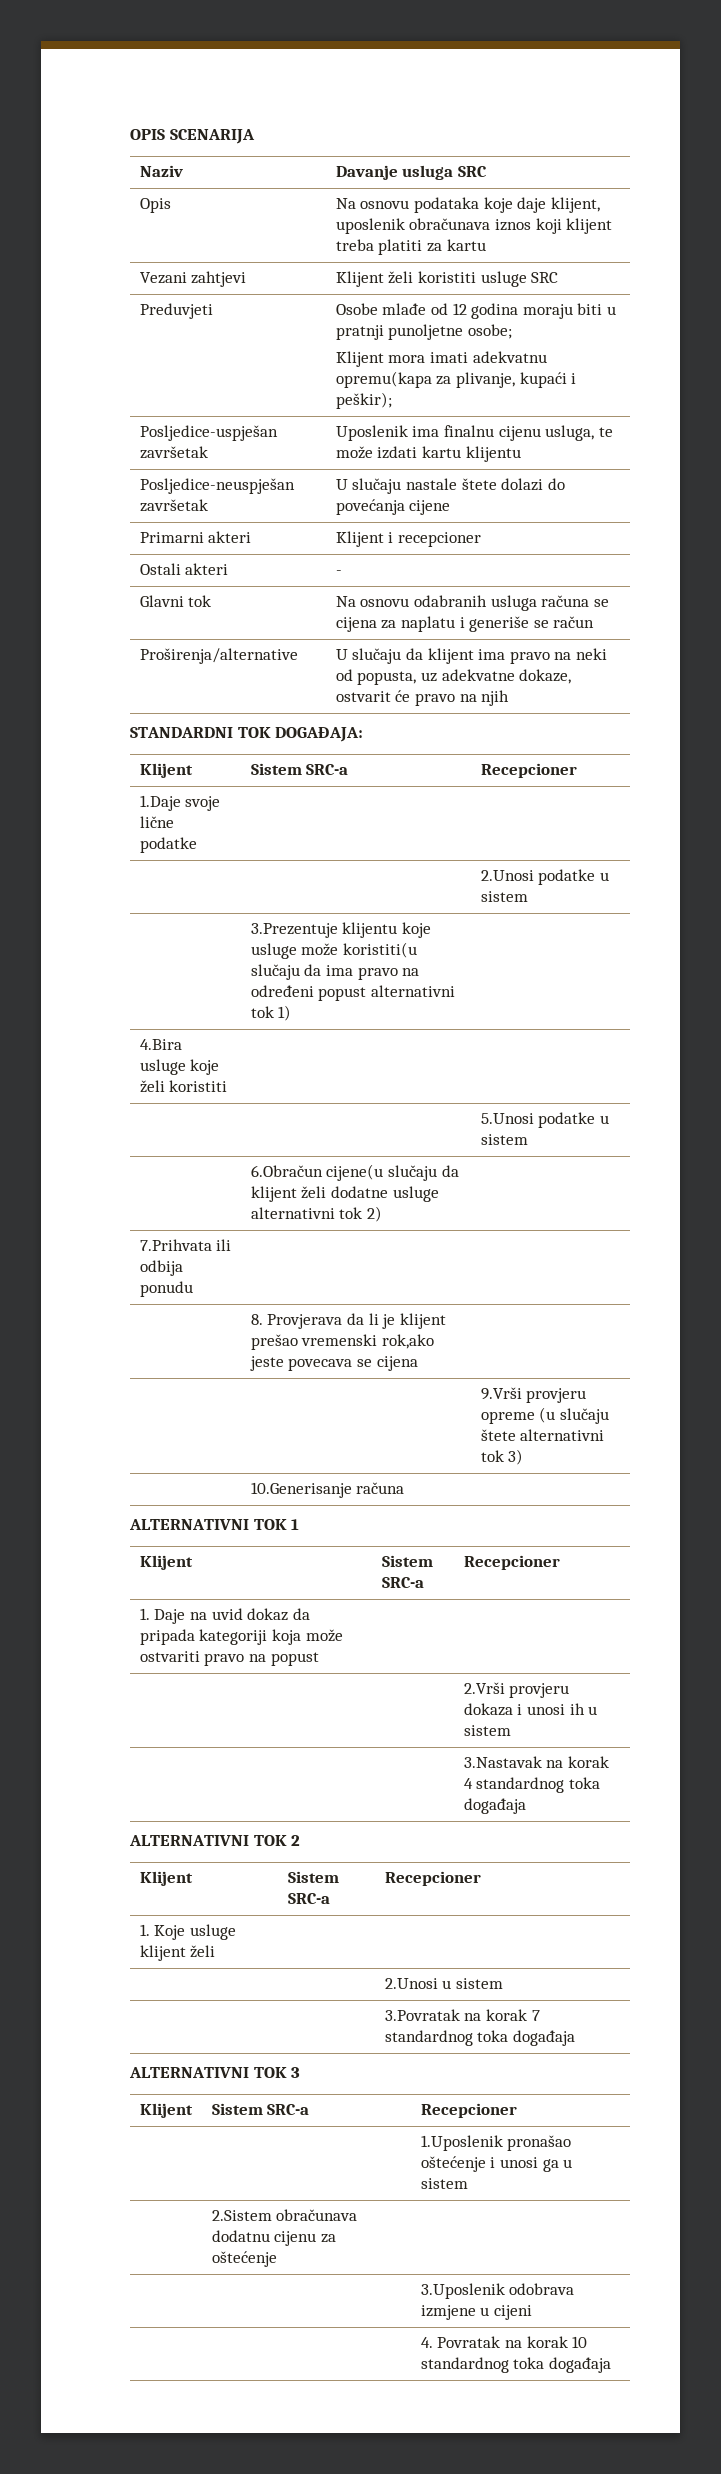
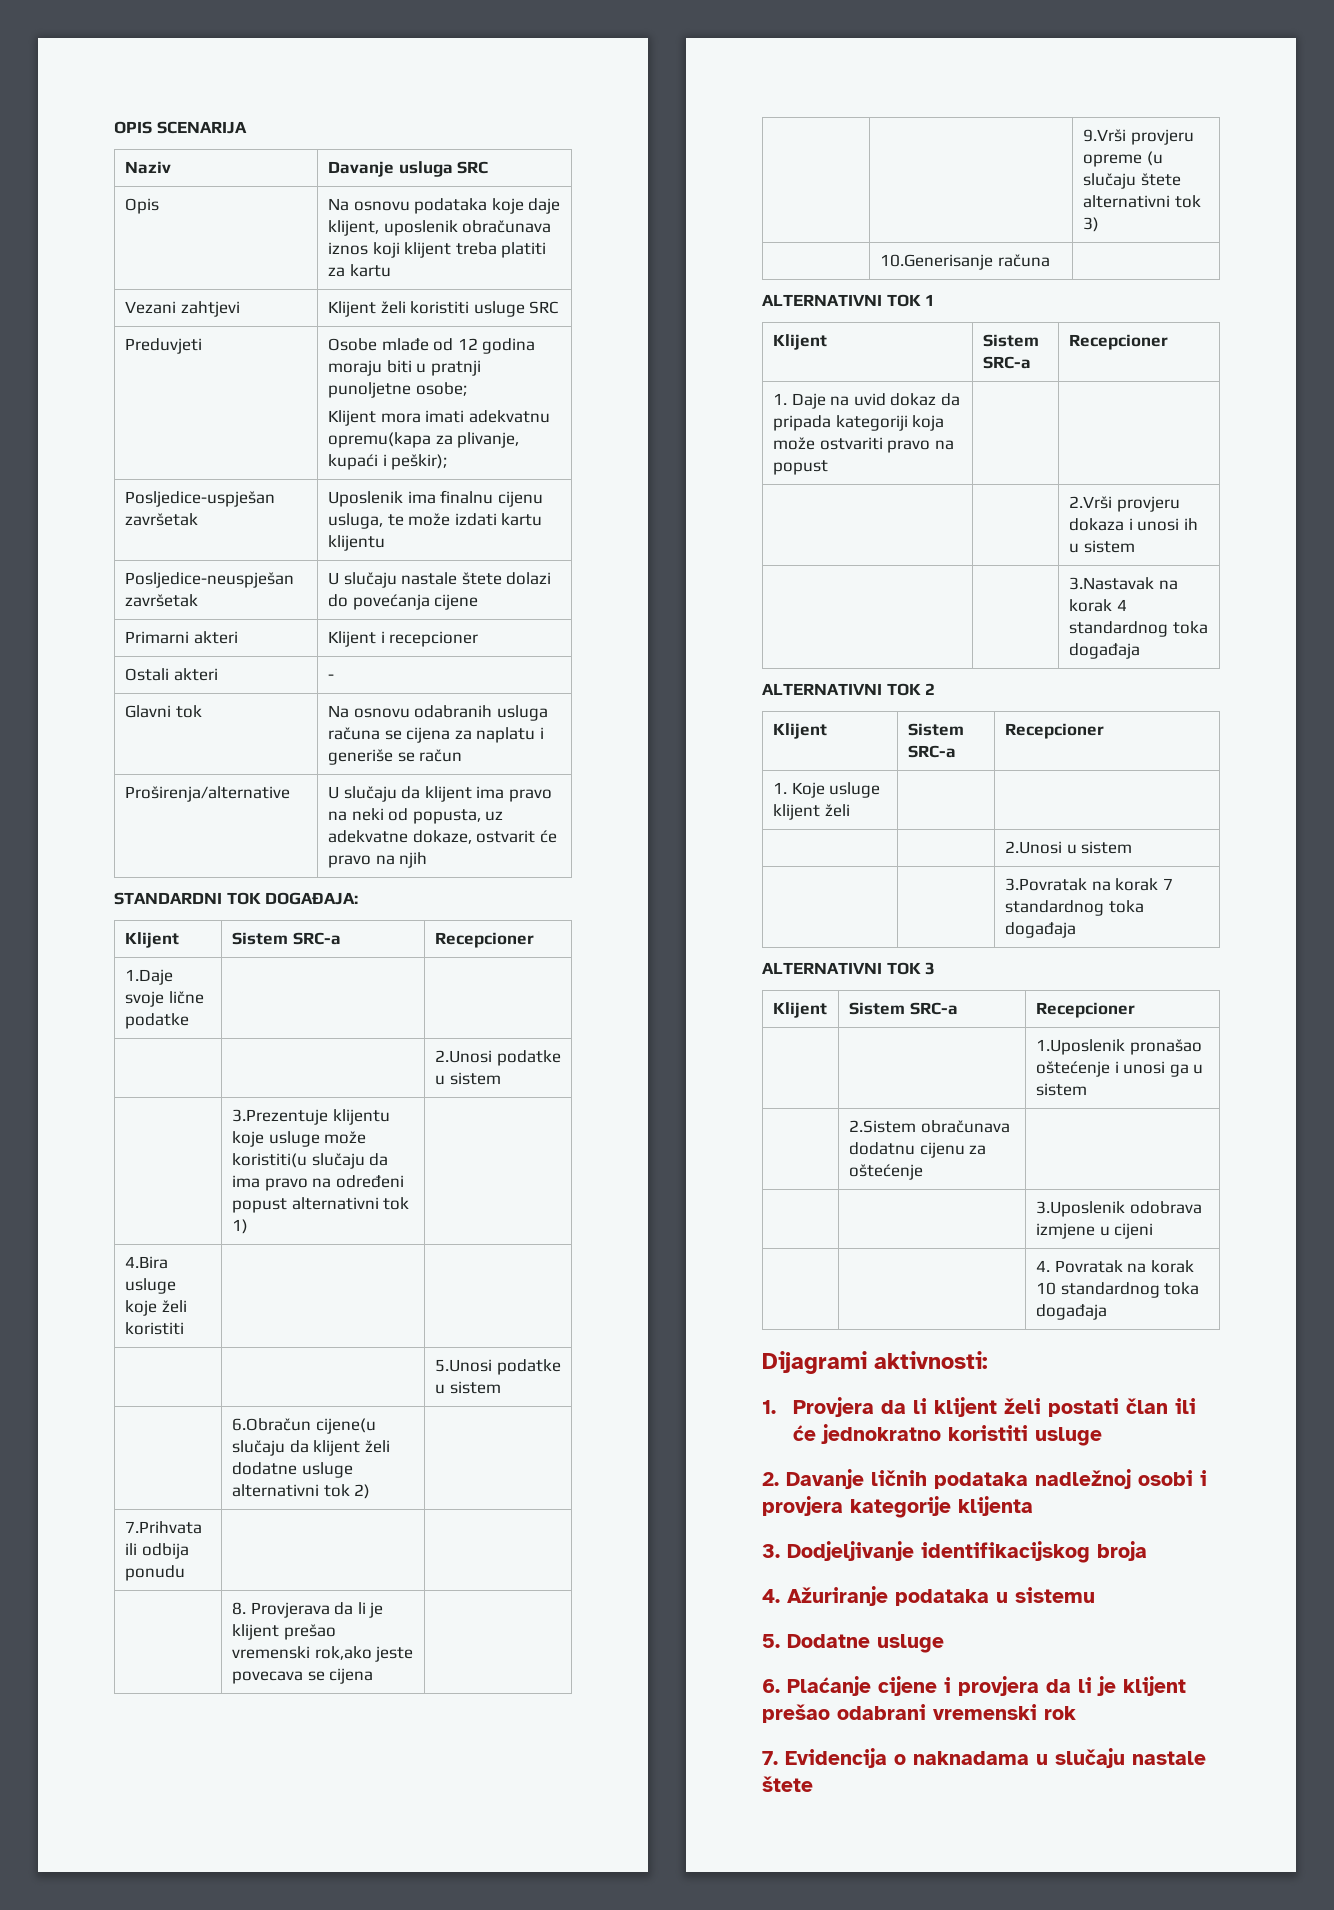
+ Dijagrami aktivnosti:
+ 1. Provjera da li klijent želi postati član ili će jednokratno koristiti usluge
+ 2. Davanje ličnih podataka nadležnoj osobi i provjera kategorije klijenta
+ 3. Dodjeljivanje identifikacijskog broja
+ 4. Ažuriranje podataka u sistemu
+ 5. Dodatne usluge
+ 6. Plaćanje cijene i provjera da li je klijent prešao odabrani vremenski rok
+ 7. Evidencija o naknadama u slučaju nastale štete

